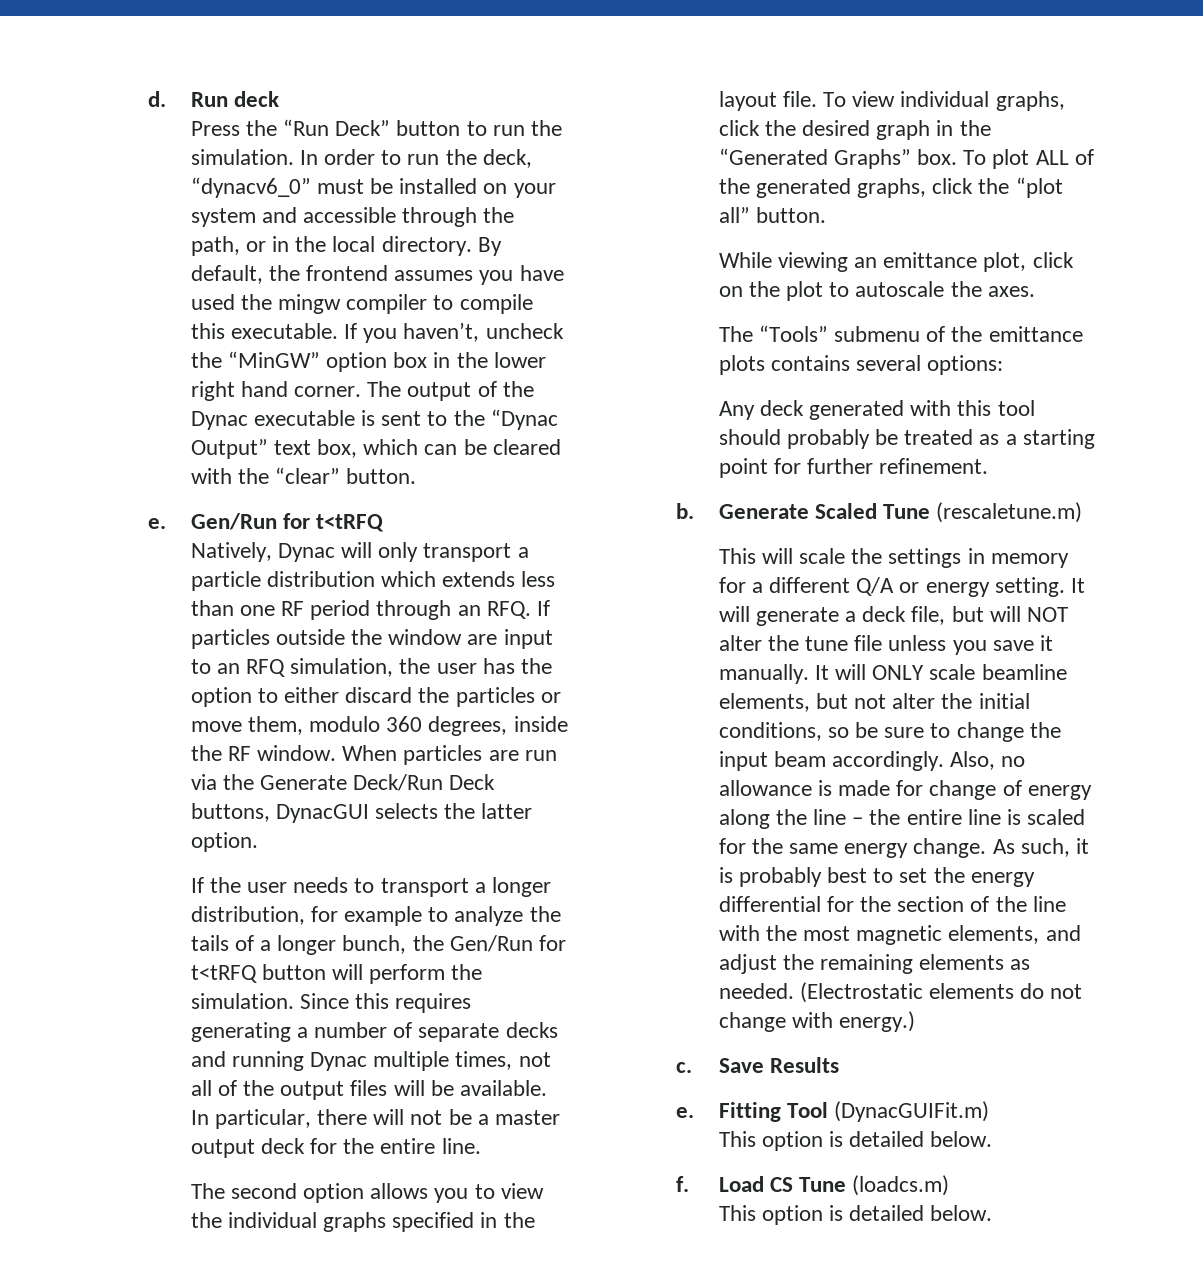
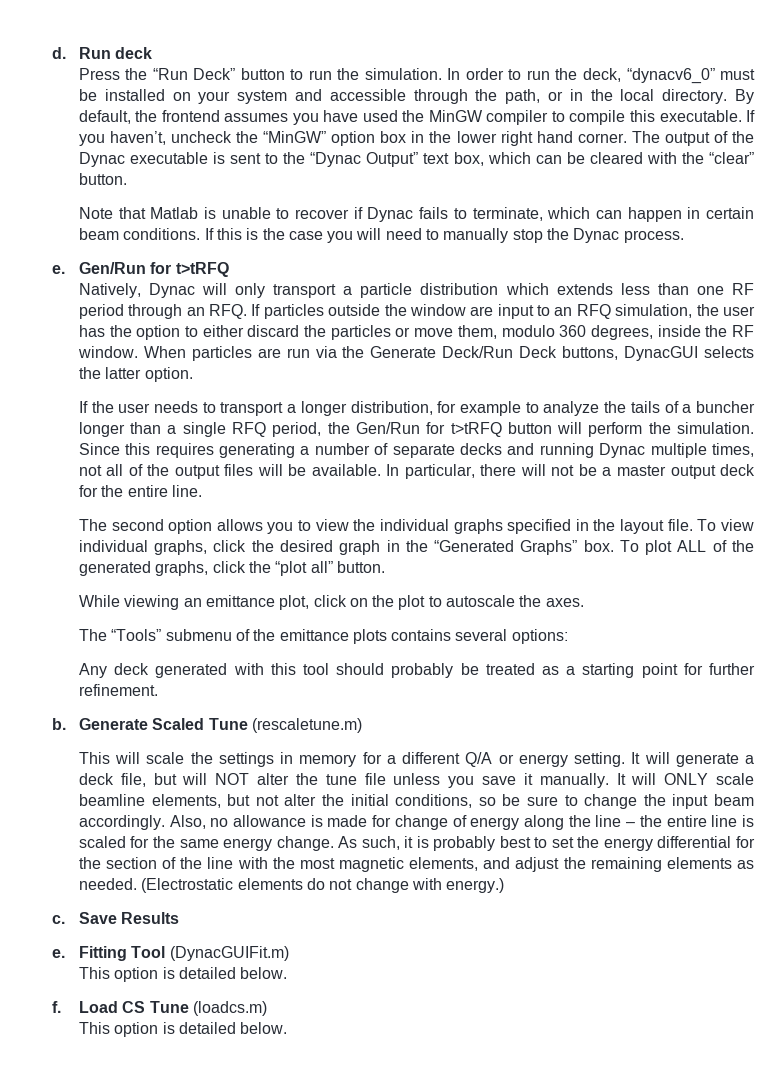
- By default, the frontend assumes you have used the mingw compiler to compile this executable.
+ By default, the frontend assumes you have used the MinGW compiler to compile this executable.
+ Note that Matlab is unable to recover if Dynac fails to terminate, which can happen in certain beam conditions. If this is the case you will need to manually stop the Dynac process.
- e. Gen/Run for t<tRFQ
+ e. Gen/Run for t>tRFQ
- If the user needs to transport a longer distribution, for example to analyze the tails of a longer bunch, the Gen/Run for t<tRFQ button will perform the simulation.
+ If the user needs to transport a longer distribution, for example to analyze the tails of a buncher longer than a single RFQ period, the Gen/Run for t>tRFQ button will perform the simulation.

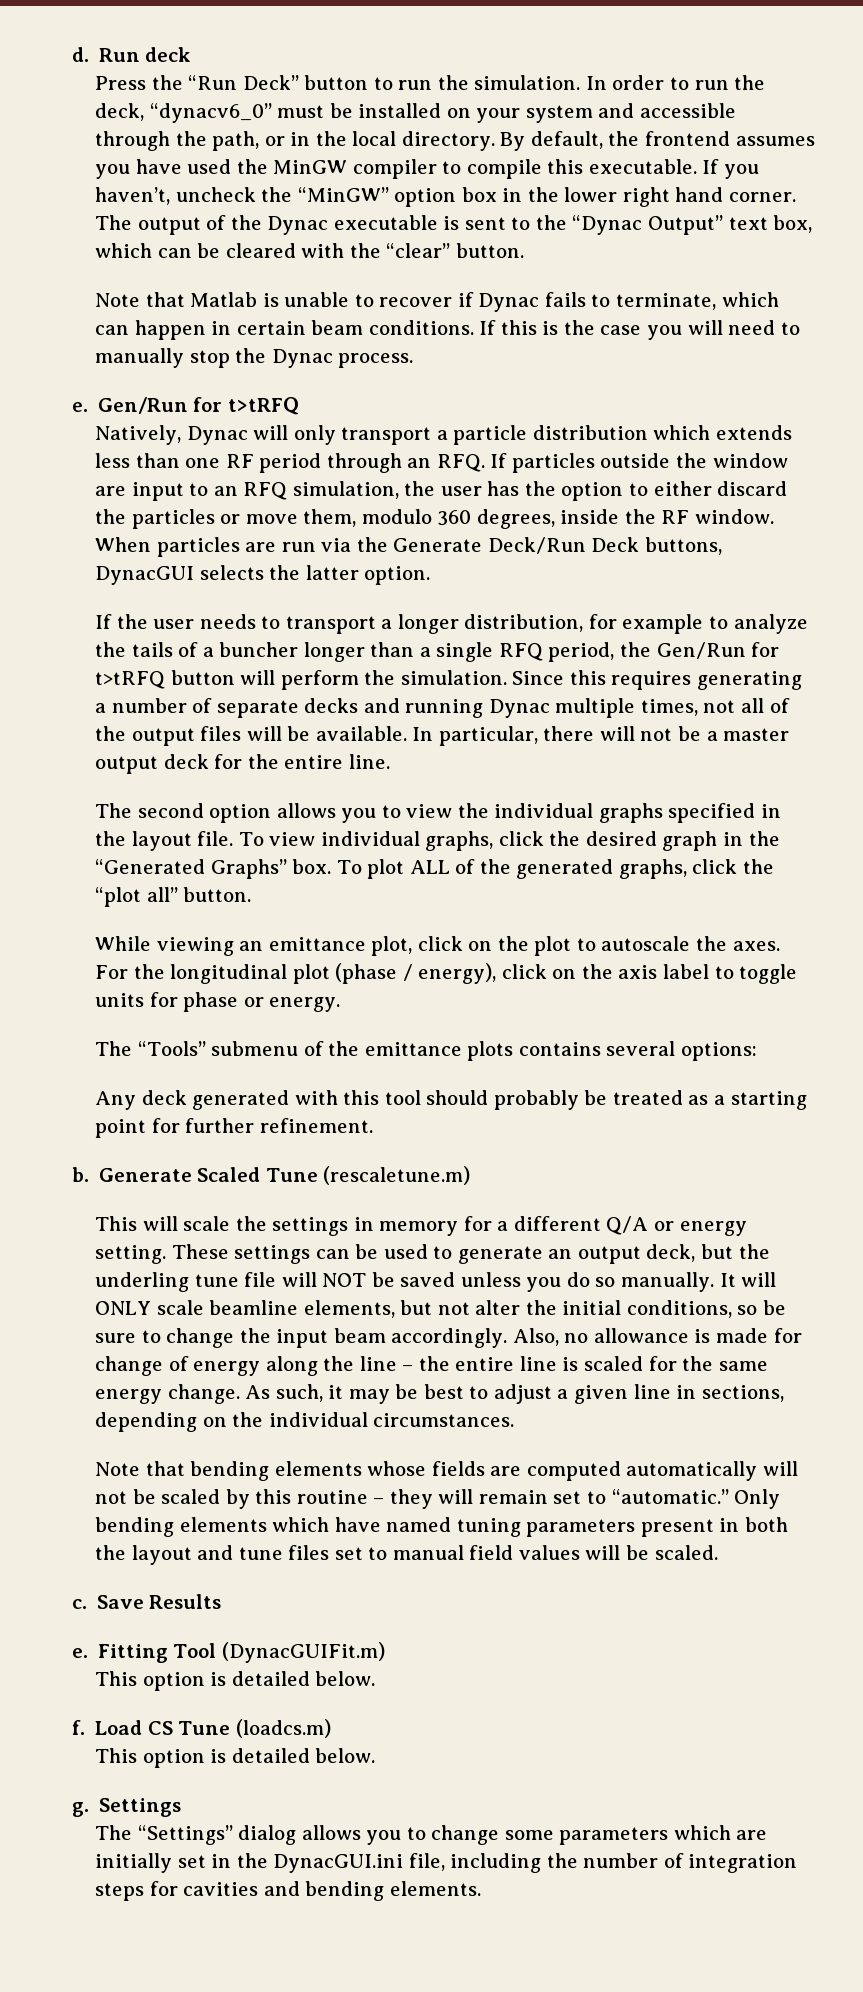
+ For the longitudinal plot (phase / energy), click on the axis label to toggle units for phase or energy.
- It will generate a deck file, but will NOT alter the tune file unless you save it manually.
+ These settings can be used to generate an output deck, but the underling tune file will NOT be saved unless you do so manually.
- As such, it is probably best to set the energy differential for the section of the line with the most magnetic elements, and adjust the remaining elements as needed. (Electrostatic elements do not change with energy.)
+ As such, it may be best to adjust a given line in sections, depending on the individual circumstances.
+ Note that bending elements whose fields are computed automatically will not be scaled by this routine – they will remain set to “automatic.” Only bending elements which have named tuning parameters present in both the layout and tune files set to manual field values will be scaled.
+ g. Settings
+ The “Settings” dialog allows you to change some parameters which are initially set in the DynacGUI.ini file, including the number of integration steps for cavities and bending elements.

